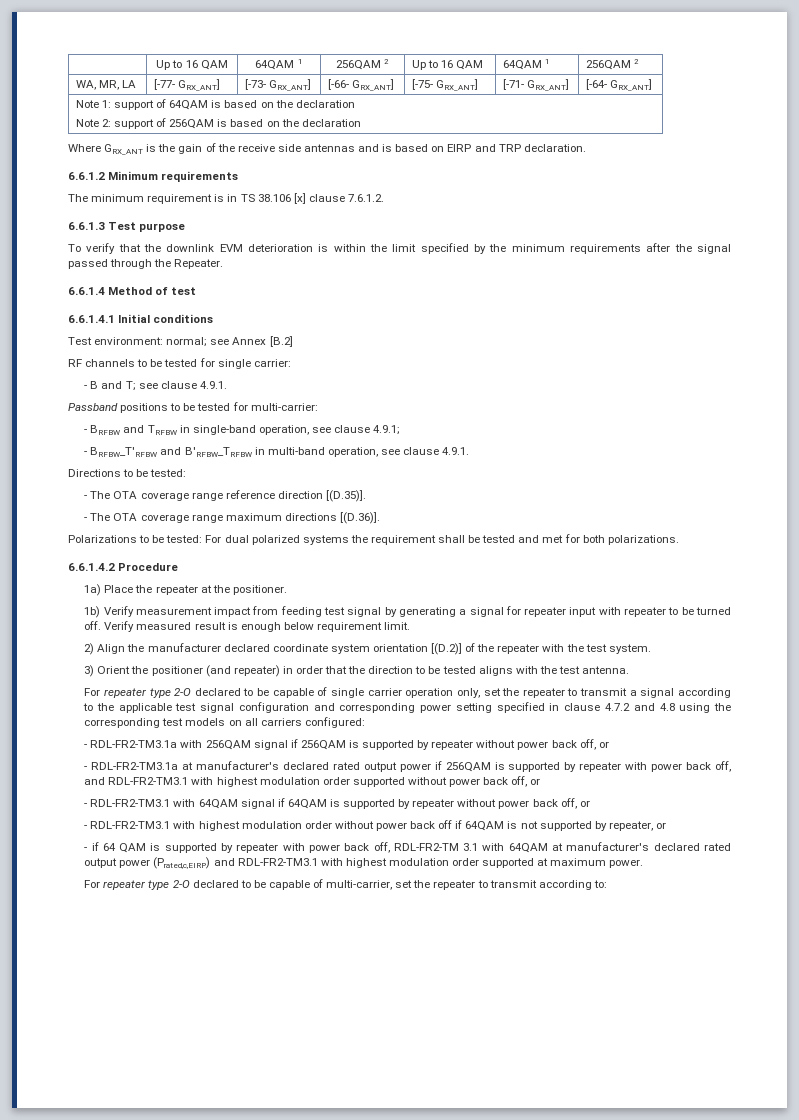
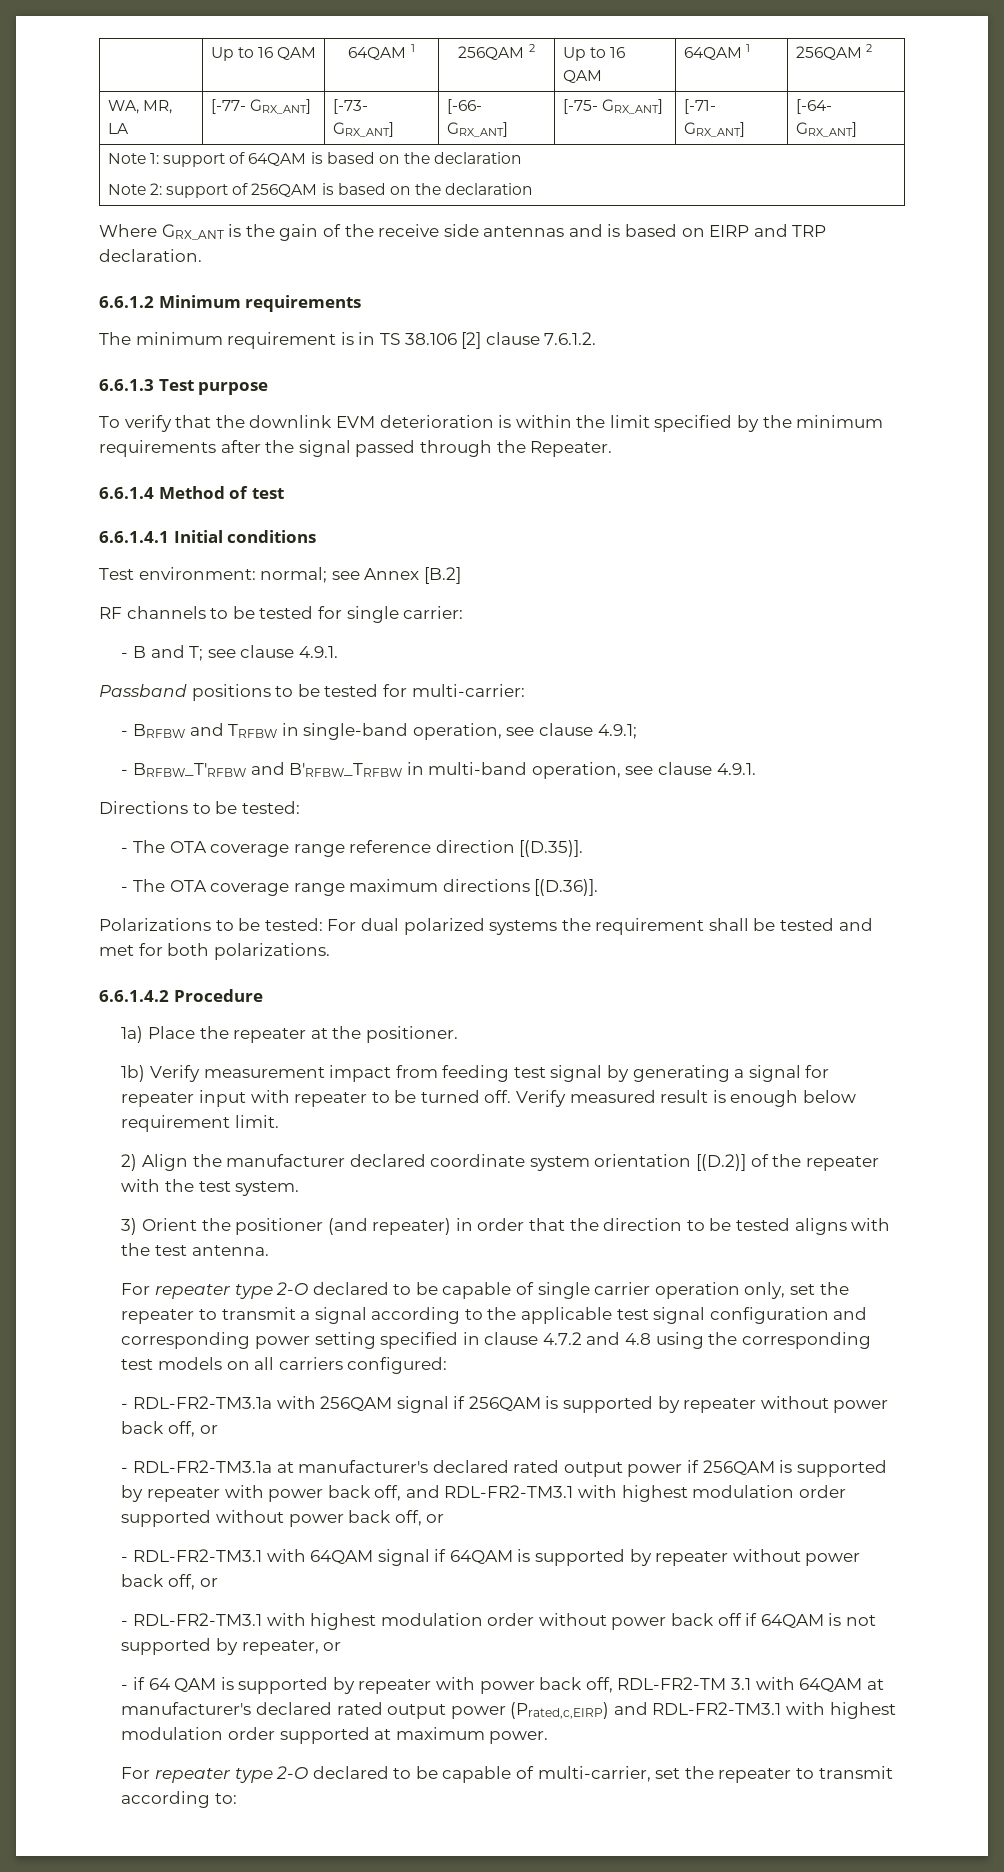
- The minimum requirement is in TS 38.106 [x] clause 7.6.1.2.
+ The minimum requirement is in TS 38.106 [2] clause 7.6.1.2.

